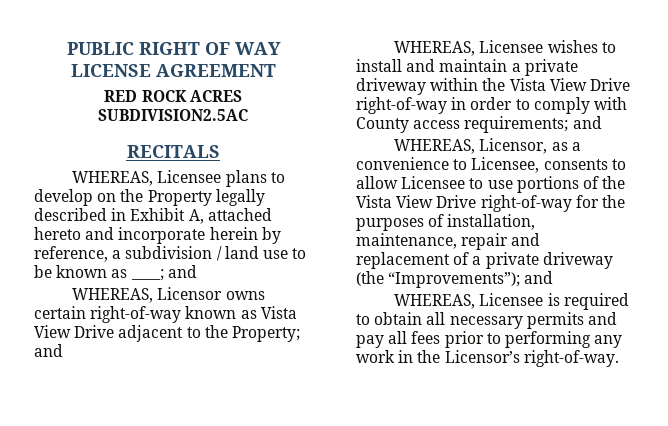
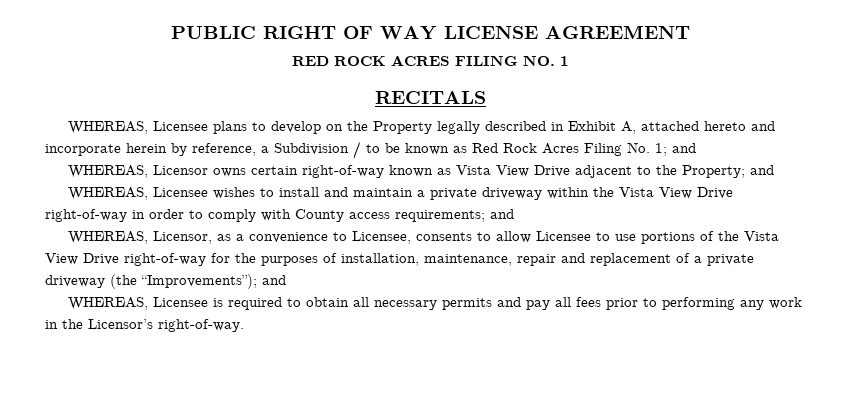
- RED ROCK ACRES SUBDIVISION2.5AC
+ RED ROCK ACRES FILING NO. 1
- WHEREAS, Licensee plans to develop on the Property legally described in Exhibit A, attached hereto and incorporate herein by reference, a subdivision / land use to be known as ____; and
+ WHEREAS, Licensee plans to develop on the Property legally described in Exhibit A, attached hereto and incorporate herein by reference, a Subdivision / to be known as Red Rock Acres Filing No. 1; and

